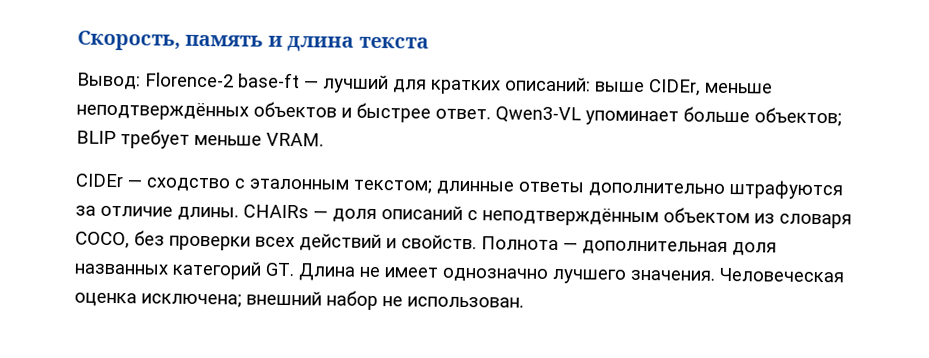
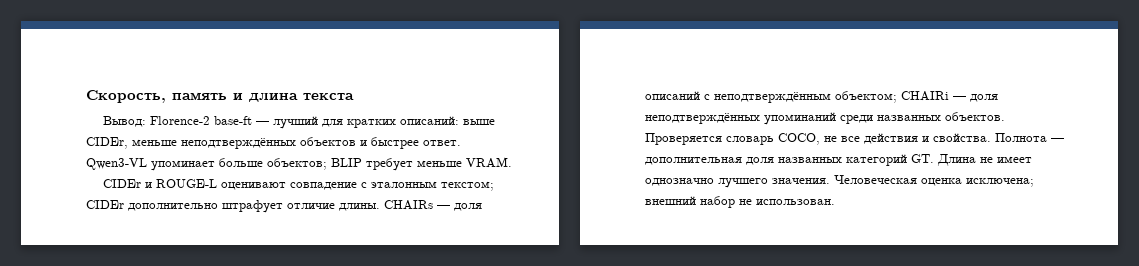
- CIDEr — сходство с эталонным текстом; длинные ответы дополнительно штрафуются за отличие длины.
+ CIDEr и ROUGE-L оценивают совпадение с эталонным текстом; CIDEr дополнительно штрафует отличие длины.
- CHAIRs — доля описаний с неподтверждённым объектом из словаря COCO, без проверки всех действий и свойств.
+ CHAIRs — доля описаний с неподтверждённым объектом; CHAIRi — доля неподтверждённых упоминаний среди названных объектов. Проверяется словарь COCO, не все действия и свойства.

